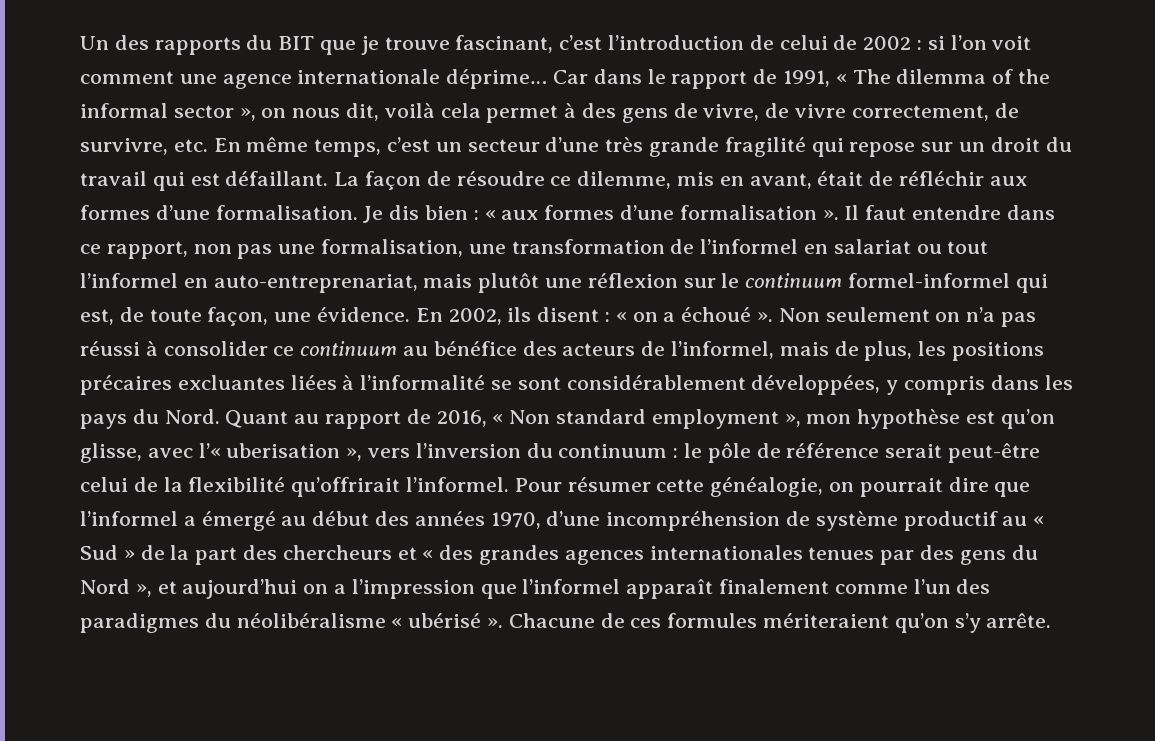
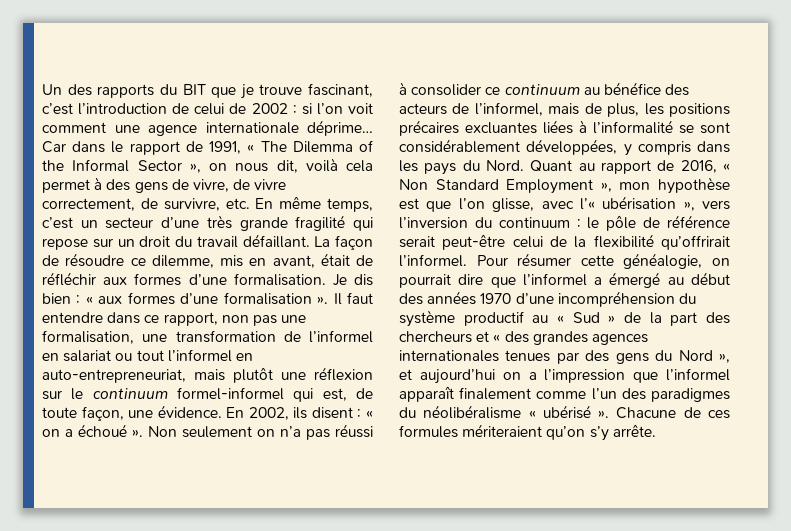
- Car dans le rapport de 1991, « The dilemma of the informal sector », on nous dit, voilà cela permet à des gens de vivre, de vivre correctement, de survivre, etc. En même temps, c’est un secteur d’une très grande fragilité qui repose sur un droit du travail qui est défaillant.
+ Car dans le rapport de 1991, « The Dilemma of the Informal Sector », on nous dit, voilà cela permet à des gens de vivre, de vivre correctement, de survivre, etc. En même temps, c’est un secteur d’une très grande fragilité qui repose sur un droit du travail défaillant.
- Il faut entendre dans ce rapport, non pas une formalisation, une transformation de l’informel en salariat ou tout l’informel en auto-entreprenariat, mais plutôt une réflexion sur le continuum formel-informel qui est, de toute façon, une évidence.
+ Il faut entendre dans ce rapport, non pas une formalisation, une transformation de l’informel en salariat ou tout l’informel en auto-entrepreneuriat, mais plutôt une réflexion sur le continuum formel-informel qui est, de toute façon, une évidence.
- Quant au rapport de 2016, « Non standard employment », mon hypothèse est qu’on glisse, avec l’« uberisation », vers l’inversion du continuum : le pôle de référence serait peut-être celui de la flexibilité qu’offrirait l’informel.
+ Quant au rapport de 2016, « Non Standard Employment », mon hypothèse est que l’on glisse, avec l’« ubérisation », vers l’inversion du continuum : le pôle de référence serait peut-être celui de la flexibilité qu’offrirait l’informel.
- Pour résumer cette généalogie, on pourrait dire que l’informel a émergé au début des années 1970, d’une incompréhension de système productif au « Sud » de la part des chercheurs et « des grandes agences internationales tenues par des gens du Nord », et aujourd’hui on a l’impression que l’informel apparaît finalement comme l’un des paradigmes du néolibéralisme « ubérisé ».
+ Pour résumer cette généalogie, on pourrait dire que l’informel a émergé au début des années 1970 d’une incompréhension du système productif au « Sud » de la part des chercheurs et « des grandes agences internationales tenues par des gens du Nord », et aujourd’hui on a l’impression que l’informel apparaît finalement comme l’un des paradigmes du néolibéralisme « ubérisé ».

